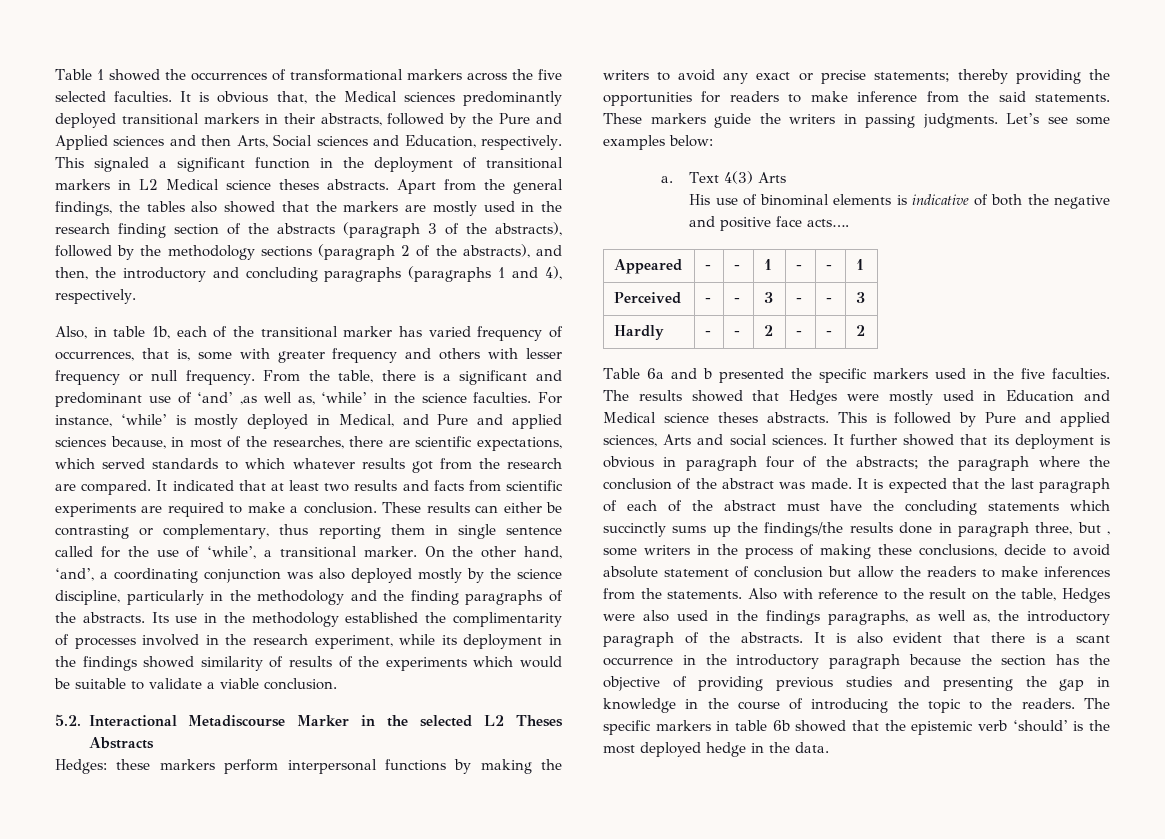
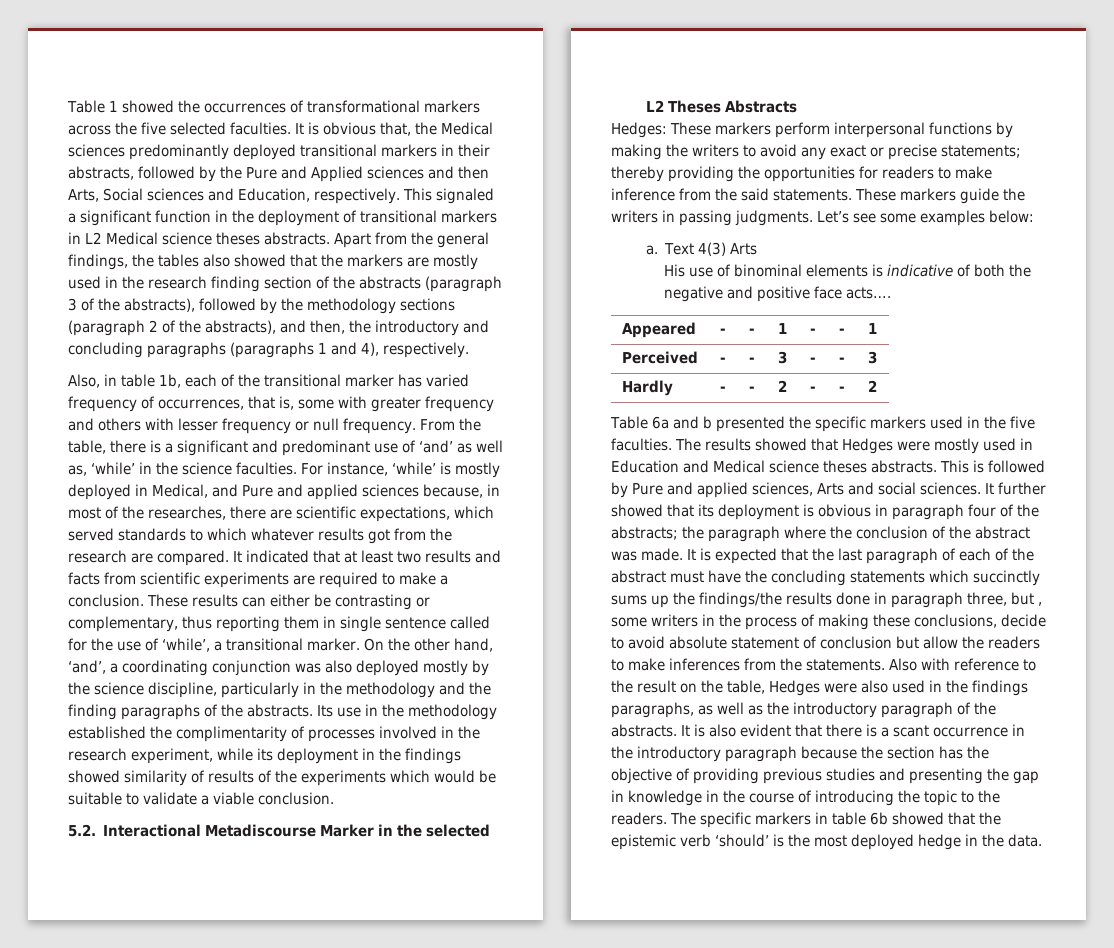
- From the table, there is a significant and predominant use of ‘and’ ,as well as, ‘while’ in the science faculties.
+ From the table, there is a significant and predominant use of ‘and’ as well as, ‘while’ in the science faculties.
- Hedges: these markers perform interpersonal functions by making the writers to avoid any exact or precise statements; thereby providing the opportunities for readers to make inference from the said statements.
+ Hedges: These markers perform interpersonal functions by making the writers to avoid any exact or precise statements; thereby providing the opportunities for readers to make inference from the said statements.
- Also with reference to the result on the table, Hedges were also used in the findings paragraphs, as well as, the introductory paragraph of the abstracts.
+ Also with reference to the result on the table, Hedges were also used in the findings paragraphs, as well as the introductory paragraph of the abstracts.

